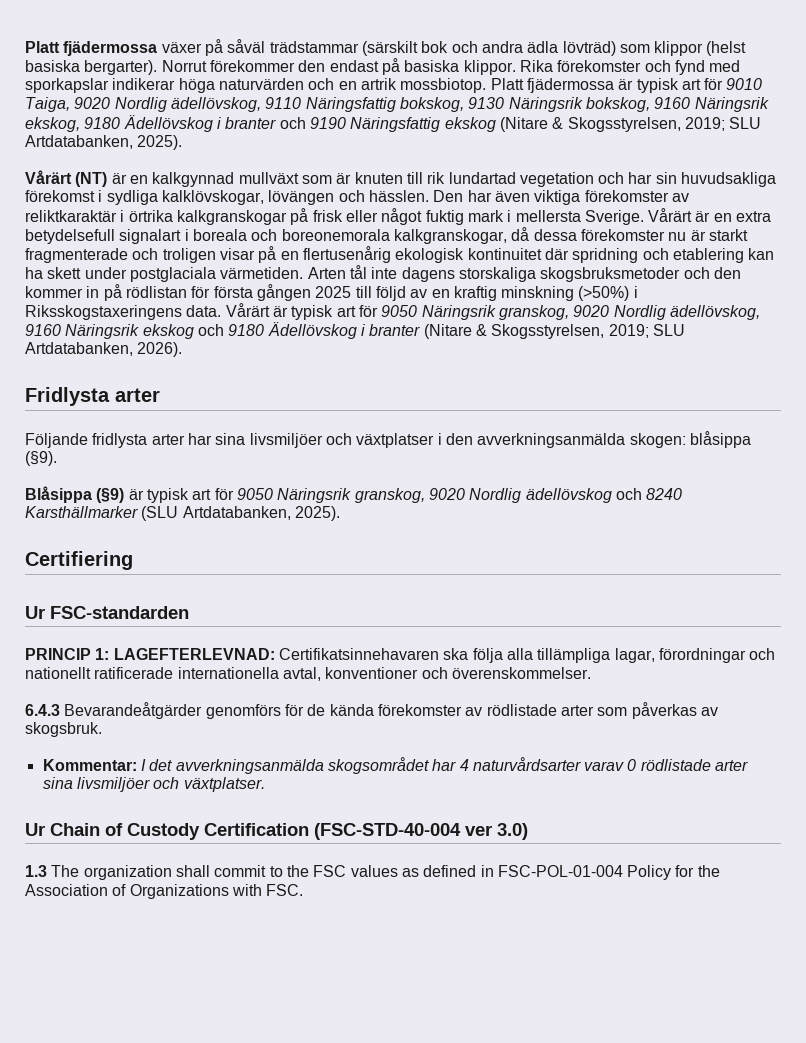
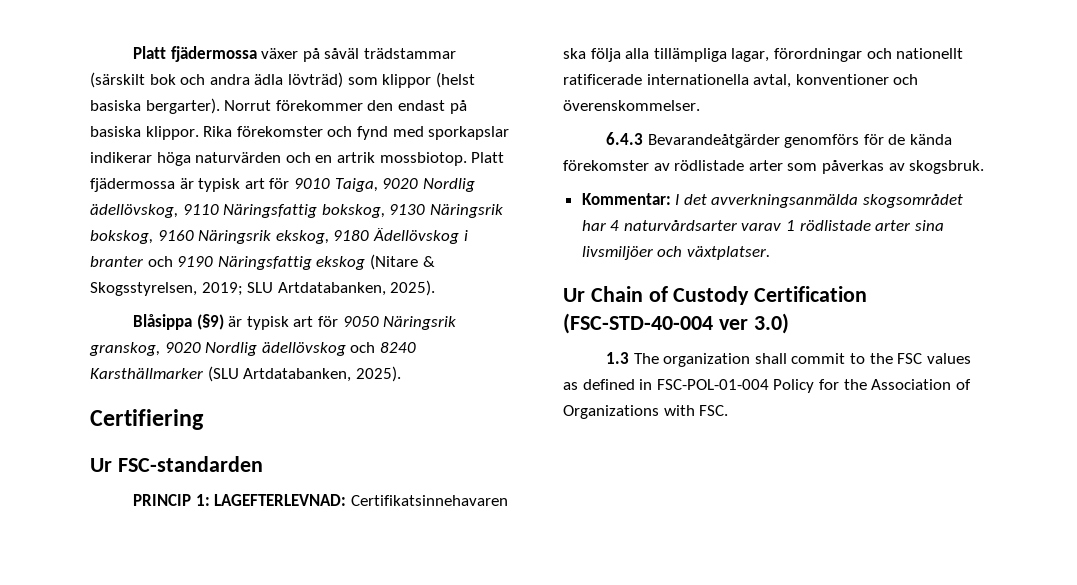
- Vårärt (NT) är en kalkgynnad mullväxt som är knuten till rik lundartad vegetation och har sin huvudsakliga förekomst i sydliga kalklövskogar, lövängen och hässlen. Den har även viktiga förekomster av reliktkaraktär i örtrika kalkgranskogar på frisk eller något fuktig mark i mellersta Sverige. Vårärt är en extra betydelsefull signalart i boreala och boreonemorala kalkgranskogar, då dessa förekomster nu är starkt fragmenterade och troligen visar på en flertusenårig ekologisk kontinuitet där spridning och etablering kan ha skett under postglaciala värmetiden. Arten tål inte dagens storskaliga skogsbruksmetoder och den kommer in på rödlistan för första gången 2025 till följd av en kraftig minskning (>50%) i Riksskogstaxeringens data. Vårärt är typisk art för 9050 Näringsrik granskog, 9020 Nordlig ädellövskog, 9160 Näringsrik ekskog och 9180 Ädellövskog i branter (Nitare & Skogsstyrelsen, 2019; SLU Artdatabanken, 2026).
- Fridlysta arter
- Följande fridlysta arter har sina livsmiljöer och växtplatser i den avverkningsanmälda skogen: blåsippa (§9).
- Kommentar: I det avverkningsanmälda skogsområdet har 4 naturvårdsarter varav 0 rödlistade arter sina livsmiljöer och växtplatser.
+ Kommentar: I det avverkningsanmälda skogsområdet har 4 naturvårdsarter varav 1 rödlistade arter sina livsmiljöer och växtplatser.

